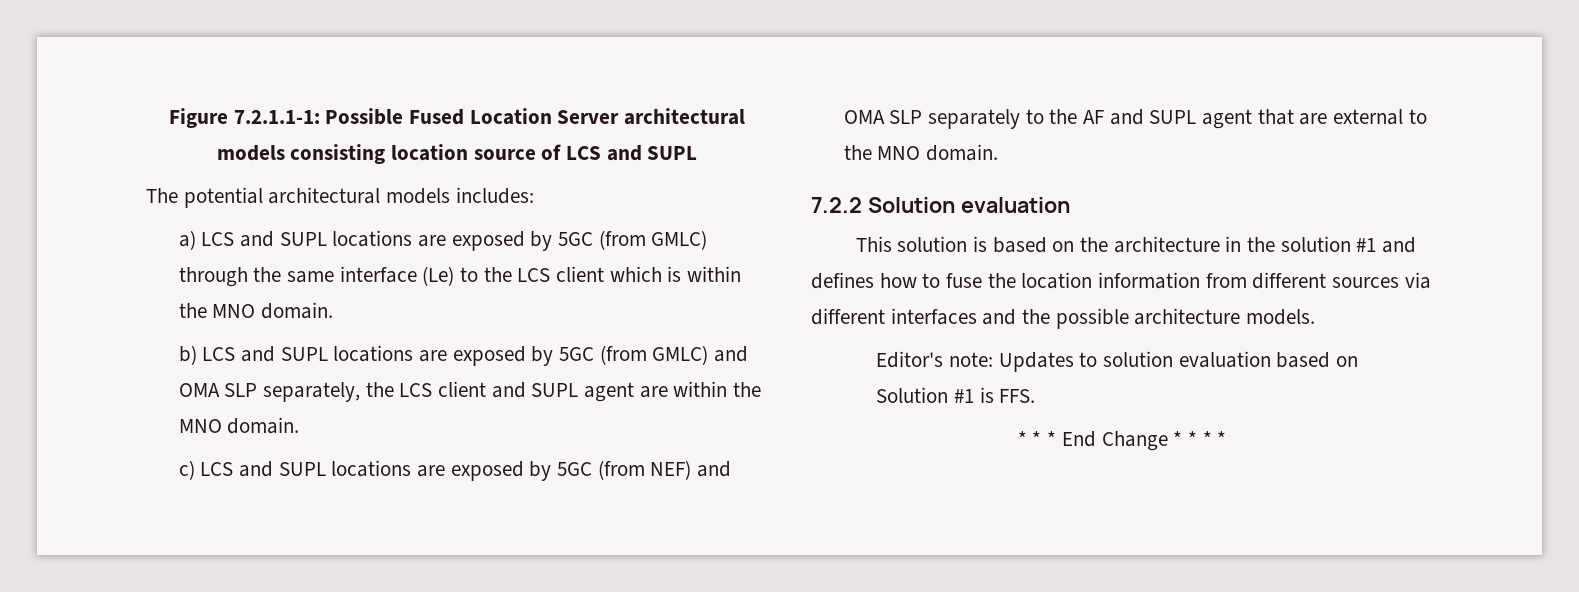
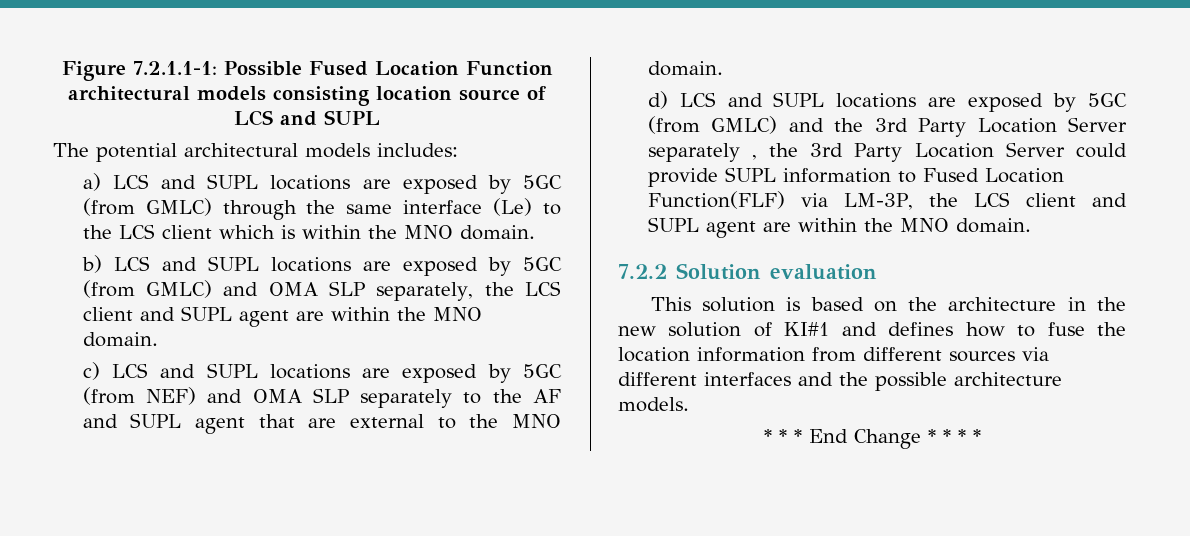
- Figure 7.2.1.1-1: Possible Fused Location Server architectural models consisting location source of LCS and SUPL
+ Figure 7.2.1.1-1: Possible Fused Location Function architectural models consisting location source of LCS and SUPL
+ d) LCS and SUPL locations are exposed by 5GC (from GMLC) and the 3rd Party Location Server separately , the 3rd Party Location Server could provide SUPL information to Fused Location Function(FLF) via LM-3P, the LCS client and SUPL agent are within the MNO domain.
- This solution is based on the architecture in the solution #1 and defines how to fuse the location information from different sources via different interfaces and the possible architecture models.
+ This solution is based on the architecture in the new solution of KI#1 and defines how to fuse the location information from different sources via different interfaces and the possible architecture models.
- Editor's note: Updates to solution evaluation based on Solution #1 is FFS.

